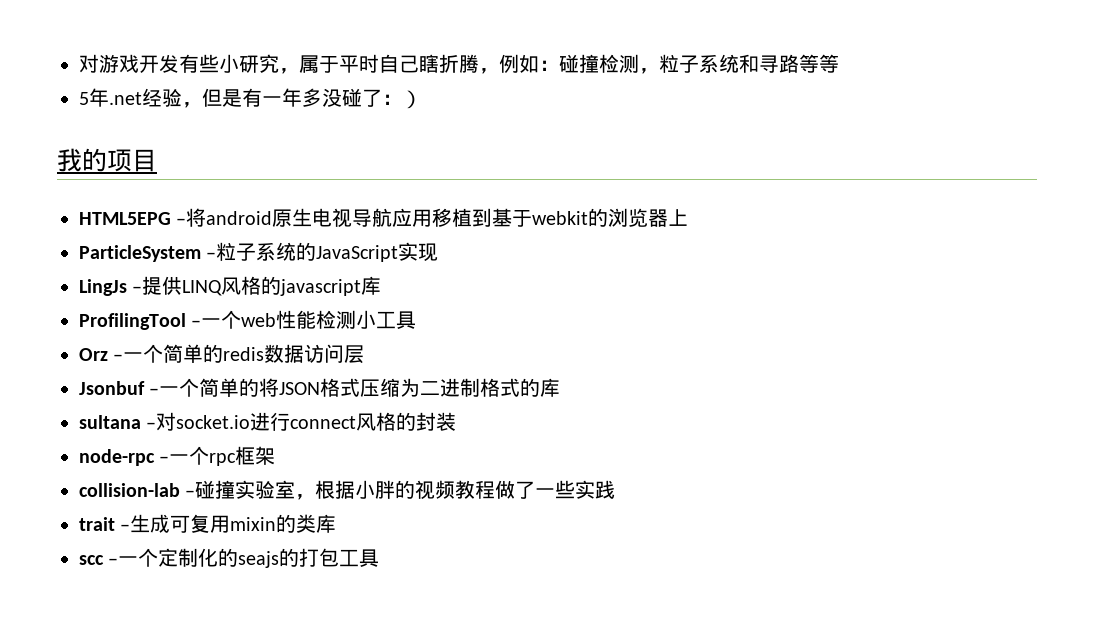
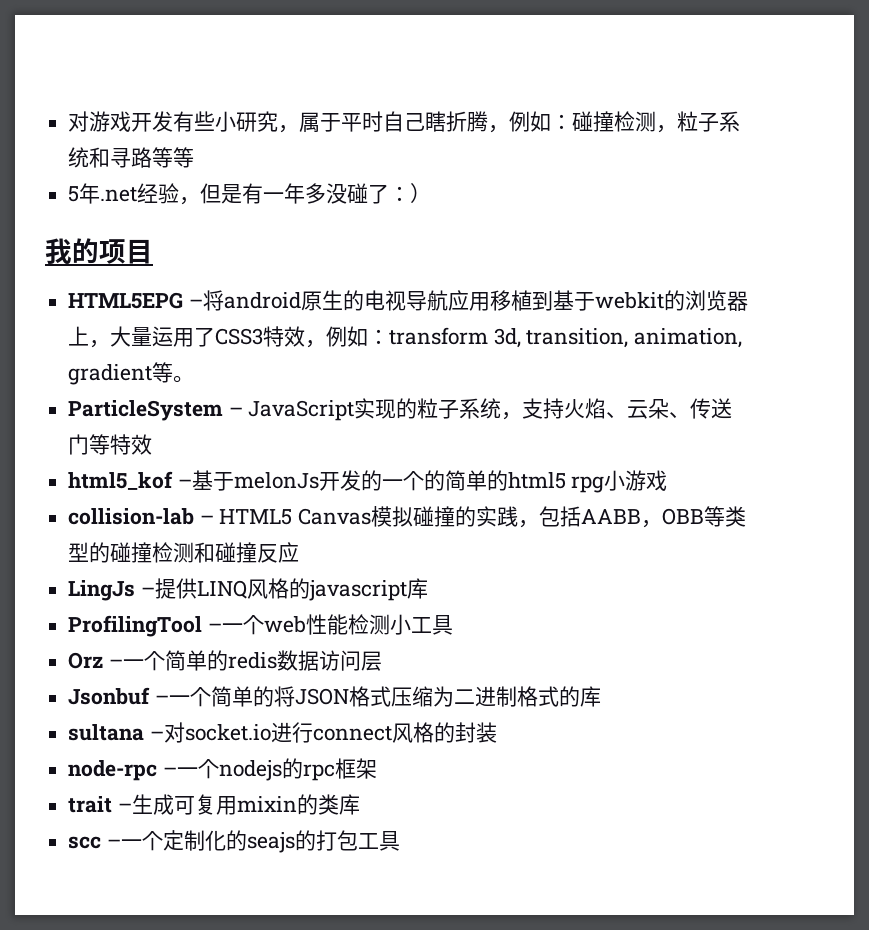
- HTML5EPG –将android原生电视导航应用移植到基于webkit的浏览器上
- ParticleSystem –粒子系统的JavaScript实现
+ HTML5EPG –将android原生的电视导航应用移植到基于webkit的浏览器上，大量运用了CSS3特效，例如：transform 3d, transition, animation, gradient等。
+ ParticleSystem – JavaScript实现的粒子系统，支持火焰、云朵、传送门等特效
+ html5_kof –基于melonJs开发的一个的简单的html5 rpg小游戏
+ collision-lab – HTML5 Canvas模拟碰撞的实践，包括AABB，OBB等类型的碰撞检测和碰撞反应
- node-rpc –一个rpc框架
+ node-rpc –一个nodejs的rpc框架
- collision-lab –碰撞实验室，根据小胖的视频教程做了一些实践

